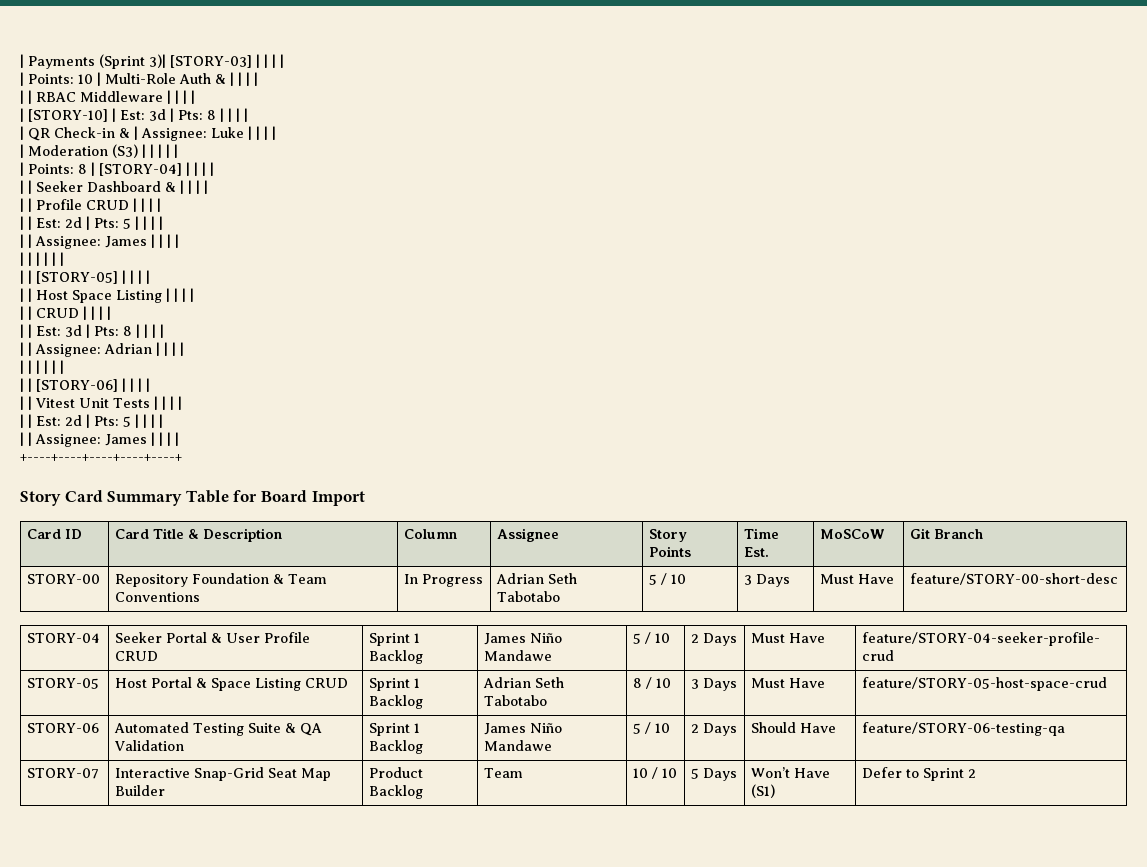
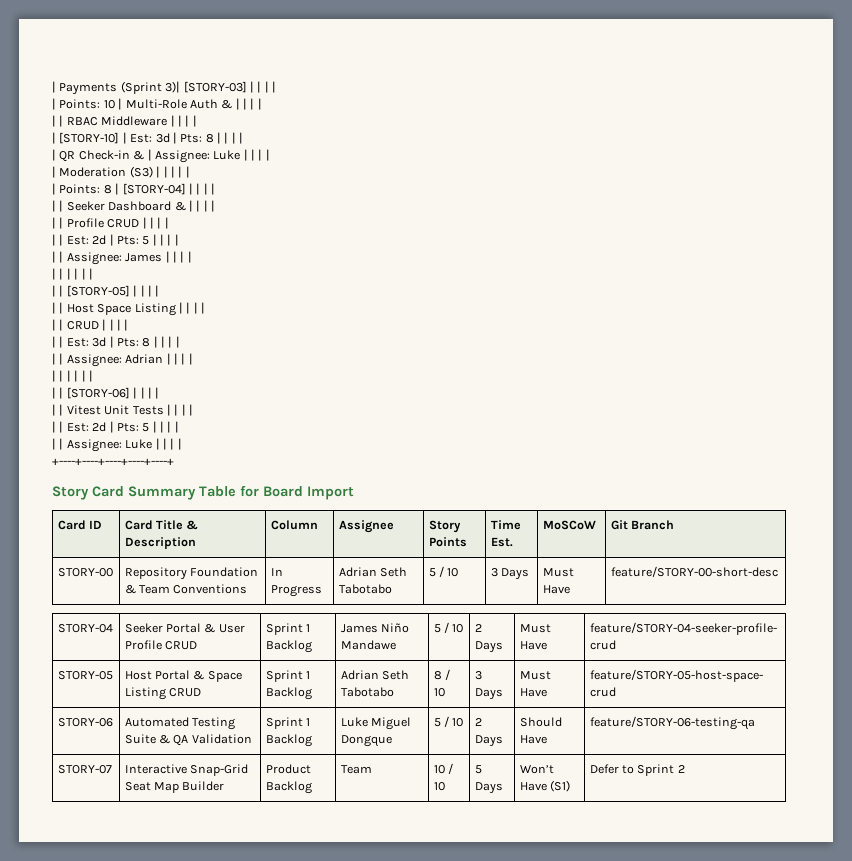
  | | Vitest Unit Tests | | | |
  | | Est: 2d | Pts: 5 | | | |
- | | Assignee: James | | | |
+ | | Assignee: Luke | | | |
- STORY-06 | Automated Testing Suite & QA Validation | Sprint 1 Backlog | James Niño Mandawe | 5 / 10 | 2 Days | Should Have | feature/STORY-06-testing-qa
+ STORY-06 | Automated Testing Suite & QA Validation | Sprint 1 Backlog | Luke Miguel Dongque | 5 / 10 | 2 Days | Should Have | feature/STORY-06-testing-qa

